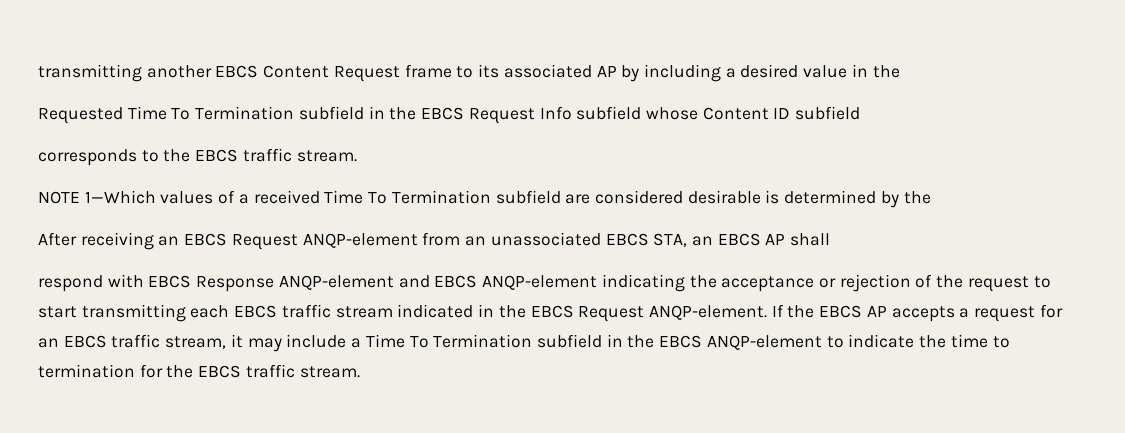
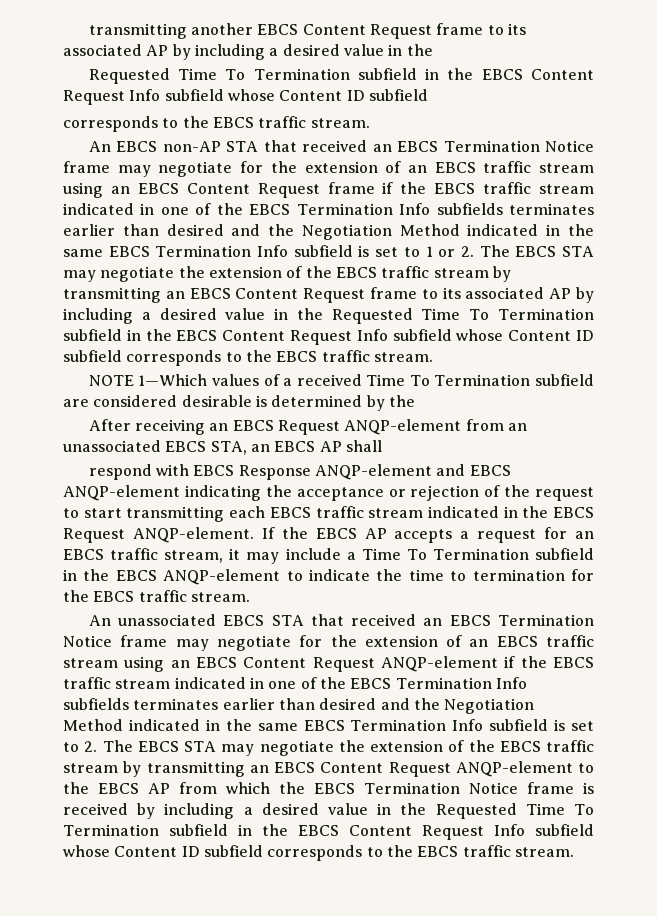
  transmitting another EBCS Content Request frame to its associated AP by including a desired value in the
- Requested Time To Termination subfield in the EBCS Request Info subfield whose Content ID subfield
+ Requested Time To Termination subfield in the EBCS Content Request Info subfield whose Content ID subfield
+ An EBCS non-AP STA that received an EBCS Termination Notice frame may negotiate for the extension of an EBCS traffic stream using an EBCS Content Request frame if the EBCS traffic stream indicated in one of the EBCS Termination Info subfields terminates earlier than desired and the Negotiation Method indicated in the same EBCS Termination Info subfield is set to 1 or 2. The EBCS STA may negotiate the extension of the EBCS traffic stream by transmitting an EBCS Content Request frame to its associated AP by including a desired value in the Requested Time To Termination subfield in the EBCS Content Request Info subfield whose Content ID subfield corresponds to the EBCS traffic stream.
+ An unassociated EBCS STA that received an EBCS Termination Notice frame may negotiate for the extension of an EBCS traffic stream using an EBCS Content Request ANQP-element if the EBCS traffic stream indicated in one of the EBCS Termination Info subfields terminates earlier than desired and the Negotiation Method indicated in the same EBCS Termination Info subfield is set to 2. The EBCS STA may negotiate the extension of the EBCS traffic stream by transmitting an EBCS Content Request ANQP-element to the EBCS AP from which the EBCS Termination Notice frame is received by including a desired value in the Requested Time To Termination subfield in the EBCS Content Request Info subfield whose Content ID subfield corresponds to the EBCS traffic stream.

